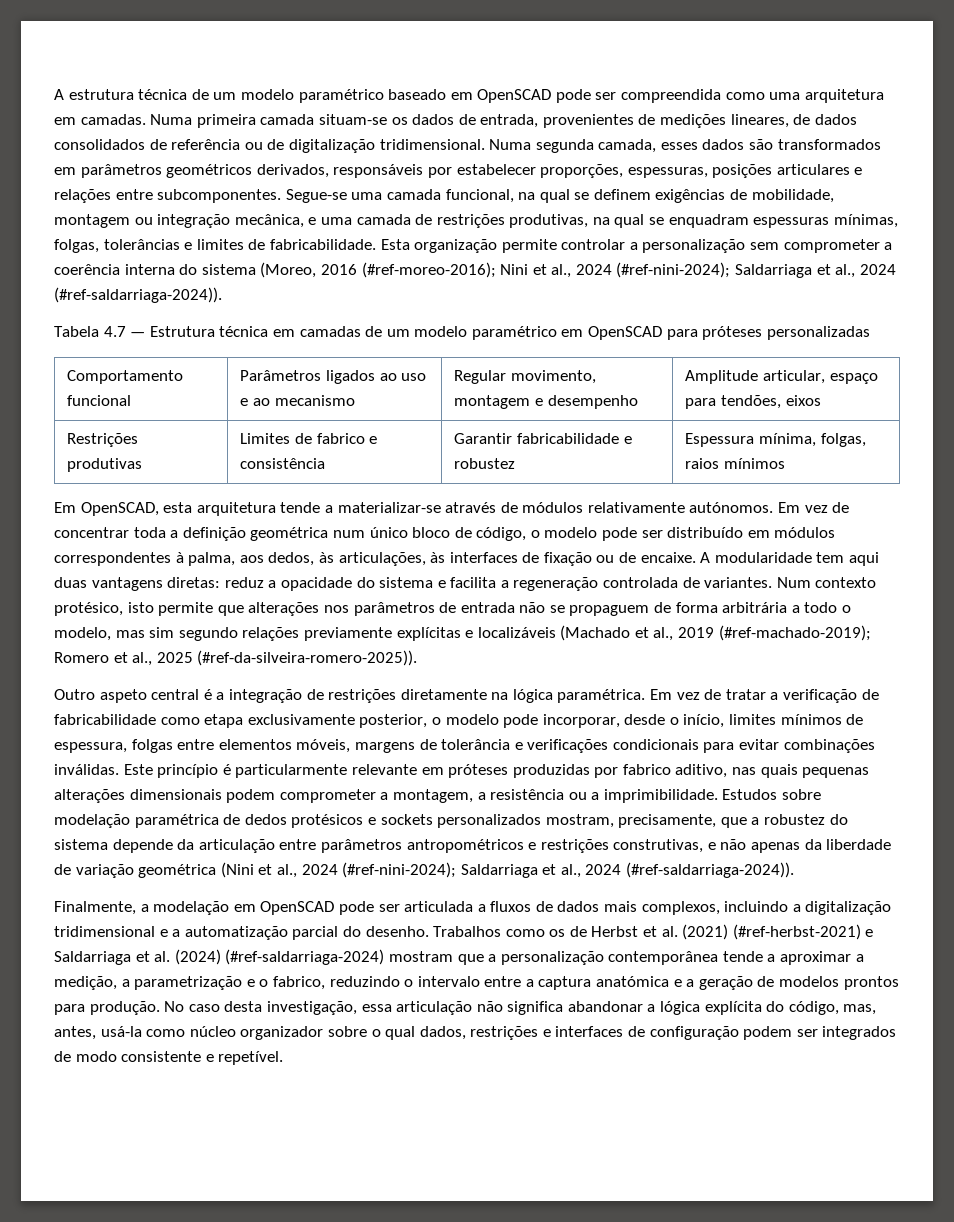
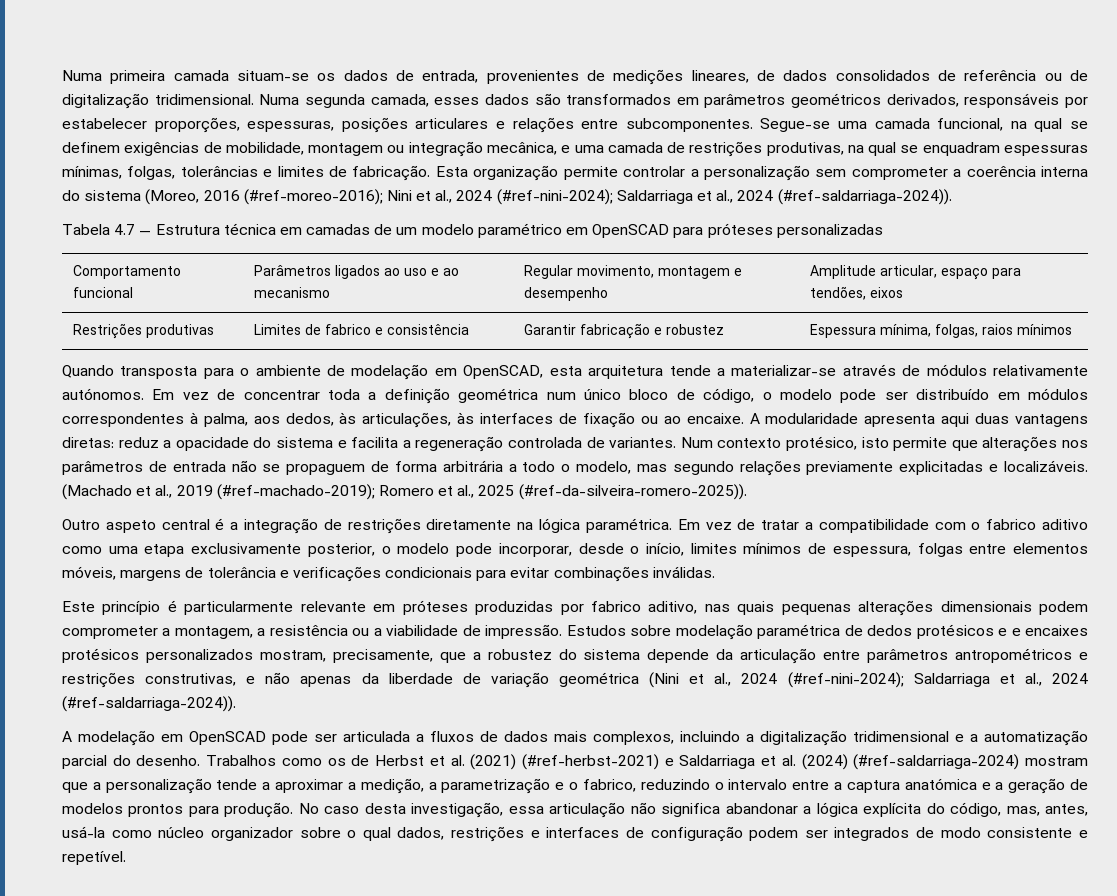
- A estrutura técnica de um modelo paramétrico baseado em OpenSCAD pode ser compreendida como uma arquitetura em camadas.
- Segue-se uma camada funcional, na qual se definem exigências de mobilidade, montagem ou integração mecânica, e uma camada de restrições produtivas, na qual se enquadram espessuras mínimas, folgas, tolerâncias e limites de fabricabilidade.
+ Segue-se uma camada funcional, na qual se definem exigências de mobilidade, montagem ou integração mecânica, e uma camada de restrições produtivas, na qual se enquadram espessuras mínimas, folgas, tolerâncias e limites de fabricação.
- Restrições produtivas | Limites de fabrico e consistência | Garantir fabricabilidade e robustez | Espessura mínima, folgas, raios mínimos
+ Restrições produtivas | Limites de fabrico e consistência | Garantir fabricação e robustez | Espessura mínima, folgas, raios mínimos
- Em OpenSCAD, esta arquitetura tende a materializar-se através de módulos relativamente autónomos.
+ Quando transposta para o ambiente de modelação em OpenSCAD, esta arquitetura tende a materializar-se através de módulos relativamente autónomos.
- Em vez de concentrar toda a definição geométrica num único bloco de código, o modelo pode ser distribuído em módulos correspondentes à palma, aos dedos, às articulações, às interfaces de fixação ou de encaixe.
+ Em vez de concentrar toda a definição geométrica num único bloco de código, o modelo pode ser distribuído em módulos correspondentes à palma, aos dedos, às articulações, às interfaces de fixação ou ao encaixe.
- A modularidade tem aqui duas vantagens diretas: reduz a opacidade do sistema e facilita a regeneração controlada de variantes.
+ A modularidade apresenta aqui duas vantagens diretas: reduz a opacidade do sistema e facilita a regeneração controlada de variantes.
- Num contexto protésico, isto permite que alterações nos parâmetros de entrada não se propaguem de forma arbitrária a todo o modelo, mas sim segundo relações previamente explícitas e localizáveis (Machado et al., 2019 (#ref-machado-2019); Romero et al., 2025 (#ref-da-silveira-romero-2025)).
+ Num contexto protésico, isto permite que alterações nos parâmetros de entrada não se propaguem de forma arbitrária a todo o modelo, mas segundo relações previamente explicitadas e localizáveis. (Machado et al., 2019 (#ref-machado-2019); Romero et al., 2025 (#ref-da-silveira-romero-2025)).
- Em vez de tratar a verificação de fabricabilidade como etapa exclusivamente posterior, o modelo pode incorporar, desde o início, limites mínimos de espessura, folgas entre elementos móveis, margens de tolerância e verificações condicionais para evitar combinações inválidas. Este princípio é particularmente relevante em próteses produzidas por fabrico aditivo, nas quais pequenas alterações dimensionais podem comprometer a montagem, a resistência ou a imprimibilidade.
+ Em vez de tratar a compatibilidade com o fabrico aditivo como uma etapa exclusivamente posterior, o modelo pode incorporar, desde o início, limites mínimos de espessura, folgas entre elementos móveis, margens de tolerância e verificações condicionais para evitar combinações inválidas.
+ Este princípio é particularmente relevante em próteses produzidas por fabrico aditivo, nas quais pequenas alterações dimensionais podem comprometer a montagem, a resistência ou a viabilidade de impressão.
- Estudos sobre modelação paramétrica de dedos protésicos e sockets personalizados mostram, precisamente, que a robustez do sistema depende da articulação entre parâmetros antropométricos e restrições construtivas, e não apenas da liberdade de variação geométrica (Nini et al., 2024 (#ref-nini-2024); Saldarriaga et al., 2024 (#ref-saldarriaga-2024)).
+ Estudos sobre modelação paramétrica de dedos protésicos e e encaixes protésicos personalizados mostram, precisamente, que a robustez do sistema depende da articulação entre parâmetros antropométricos e restrições construtivas, e não apenas da liberdade de variação geométrica (Nini et al., 2024 (#ref-nini-2024); Saldarriaga et al., 2024 (#ref-saldarriaga-2024)).
- Finalmente, a modelação em OpenSCAD pode ser articulada a fluxos de dados mais complexos, incluindo a digitalização tridimensional e a automatização parcial do desenho.
+ A modelação em OpenSCAD pode ser articulada a fluxos de dados mais complexos, incluindo a digitalização tridimensional e a automatização parcial do desenho.
- Trabalhos como os de Herbst et al. (2021) (#ref-herbst-2021) e Saldarriaga et al. (2024) (#ref-saldarriaga-2024) mostram que a personalização contemporânea tende a aproximar a medição, a parametrização e o fabrico, reduzindo o intervalo entre a captura anatómica e a geração de modelos prontos para produção.
+ Trabalhos como os de Herbst et al. (2021) (#ref-herbst-2021) e Saldarriaga et al. (2024) (#ref-saldarriaga-2024) mostram que a personalização tende a aproximar a medição, a parametrização e o fabrico, reduzindo o intervalo entre a captura anatómica e a geração de modelos prontos para produção.

